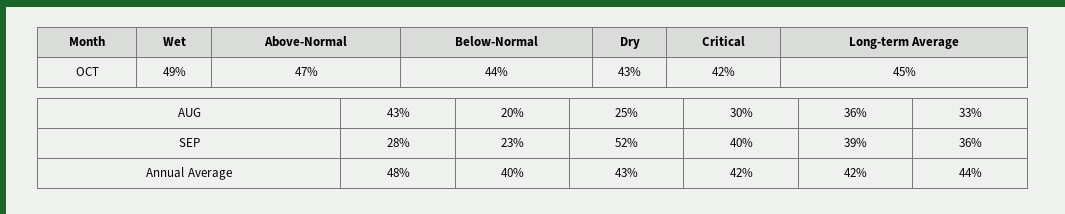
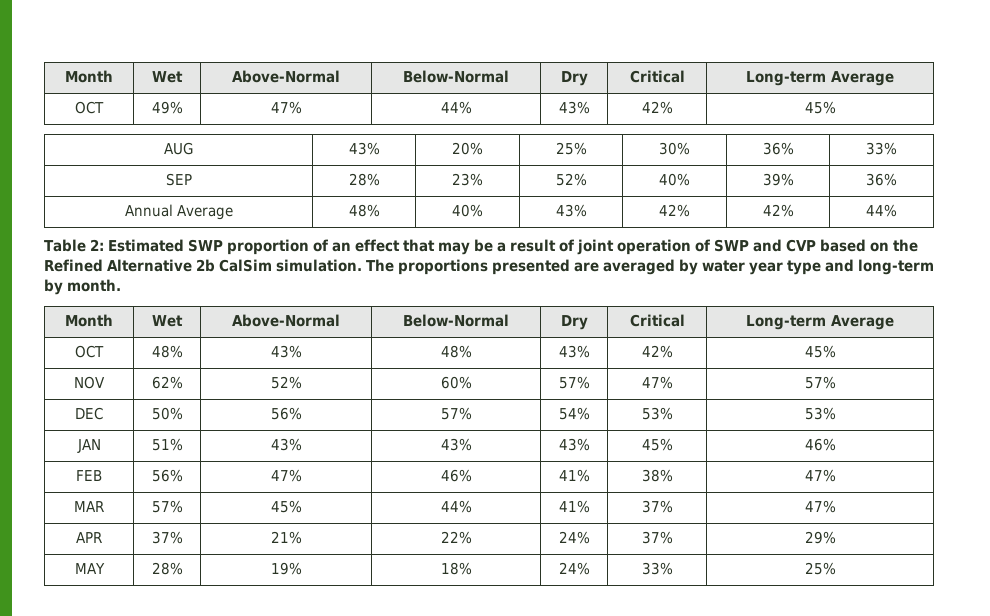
+ Table 2: Estimated SWP proportion of an effect that may be a result of joint operation of SWP and CVP based on the Refined Alternative 2b CalSim simulation. The proportions presented are averaged by water year type and long-term by month.
+ Month | Wet | Above-Normal | Below-Normal | Dry | Critical | Long-term Average
+ OCT | 48% | 43% | 48% | 43% | 42% | 45%
+ NOV | 62% | 52% | 60% | 57% | 47% | 57%
+ DEC | 50% | 56% | 57% | 54% | 53% | 53%
+ JAN | 51% | 43% | 43% | 43% | 45% | 46%
+ FEB | 56% | 47% | 46% | 41% | 38% | 47%
+ MAR | 57% | 45% | 44% | 41% | 37% | 47%
+ APR | 37% | 21% | 22% | 24% | 37% | 29%
+ MAY | 28% | 19% | 18% | 24% | 33% | 25%

